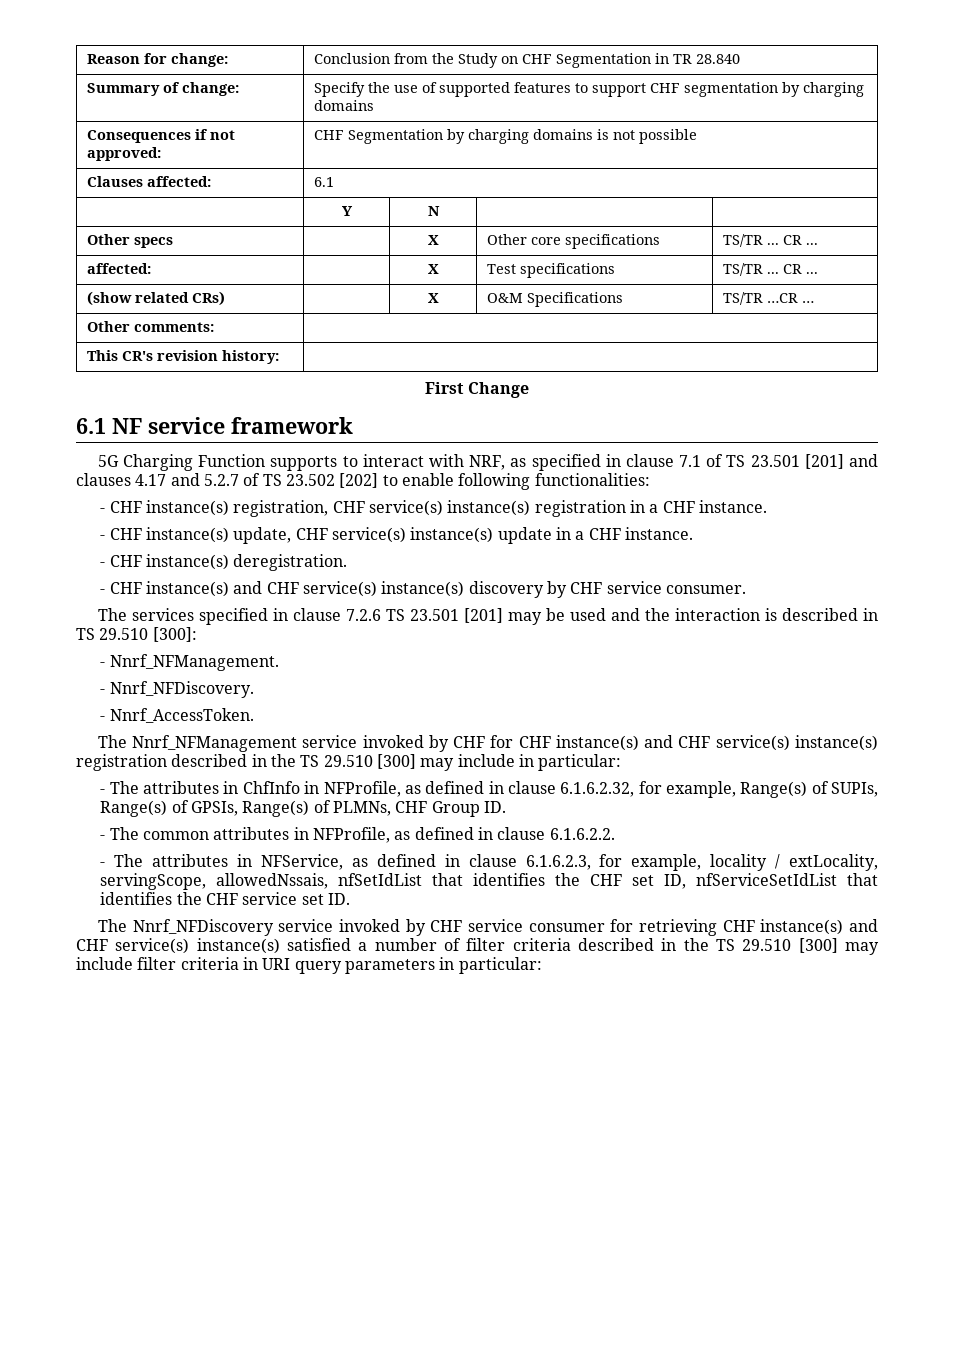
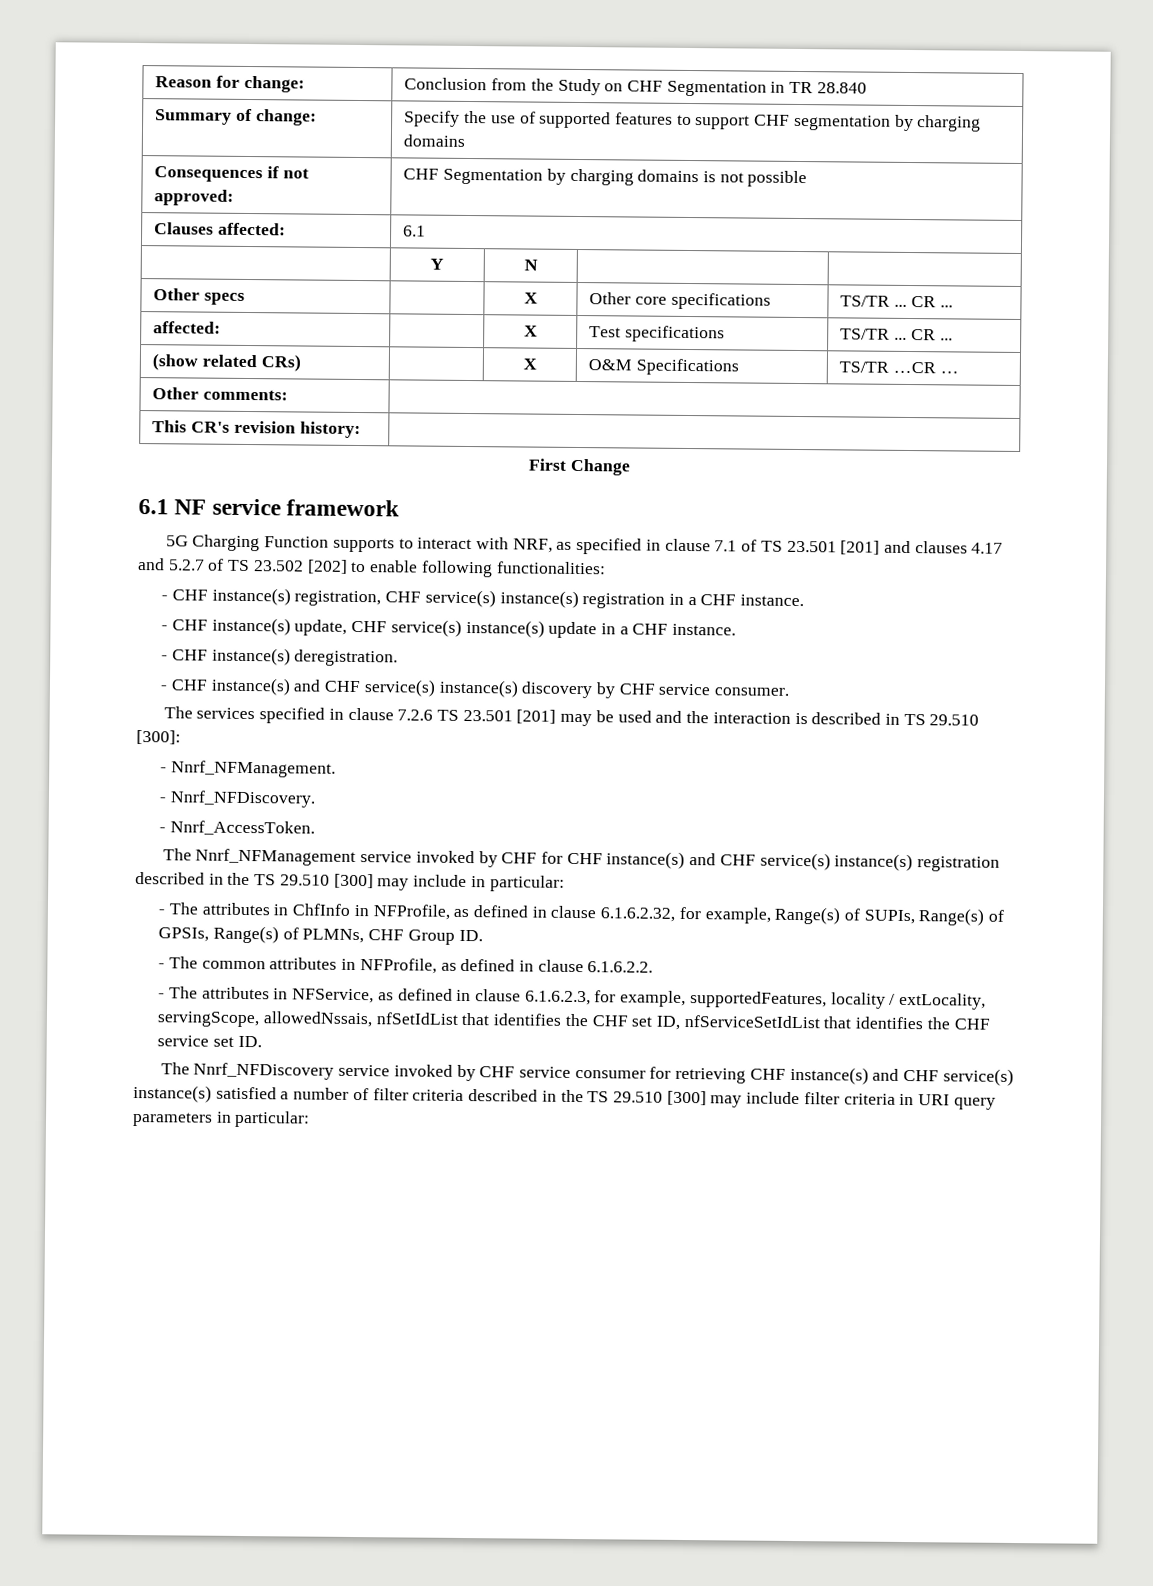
- - The attributes in NFService, as defined in clause 6.1.6.2.3, for example, locality / extLocality, servingScope, allowedNssais, nfSetIdList that identifies the CHF set ID, nfServiceSetIdList that identifies the CHF service set ID.
+ - The attributes in NFService, as defined in clause 6.1.6.2.3, for example, supportedFeatures, locality / extLocality, servingScope, allowedNssais, nfSetIdList that identifies the CHF set ID, nfServiceSetIdList that identifies the CHF service set ID.

